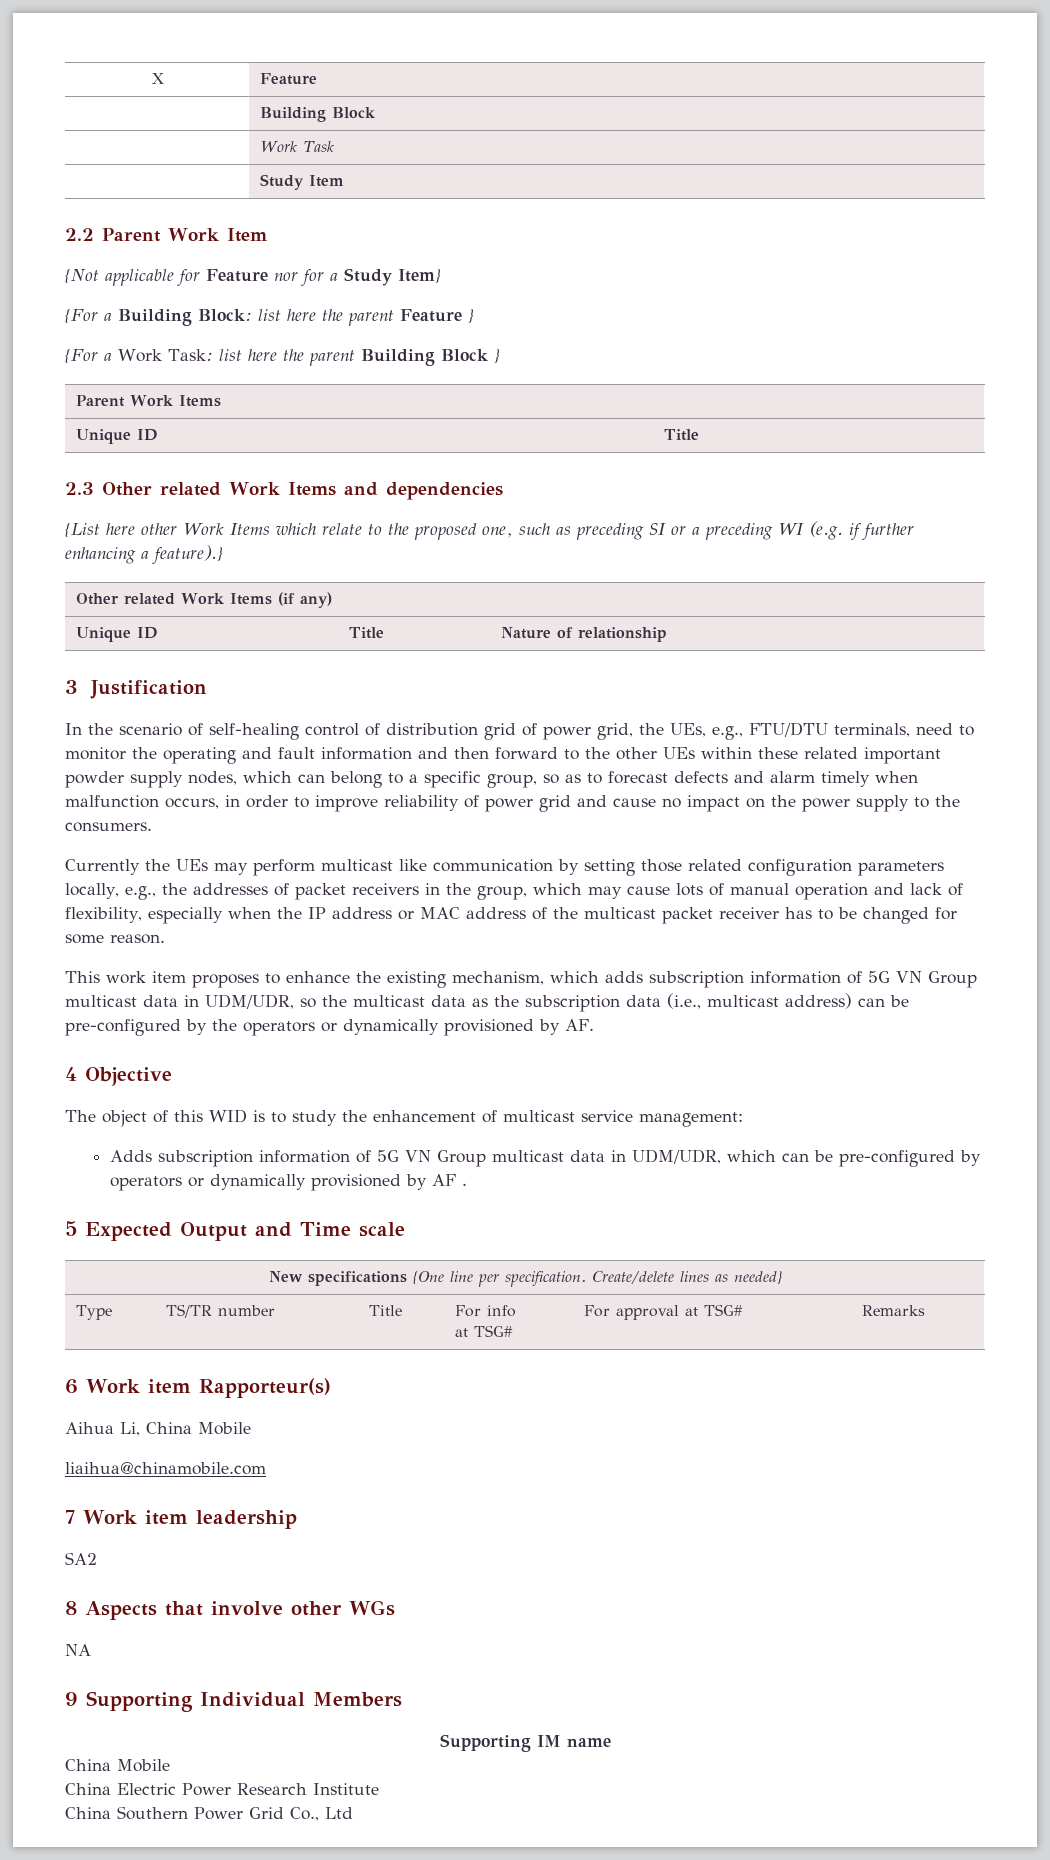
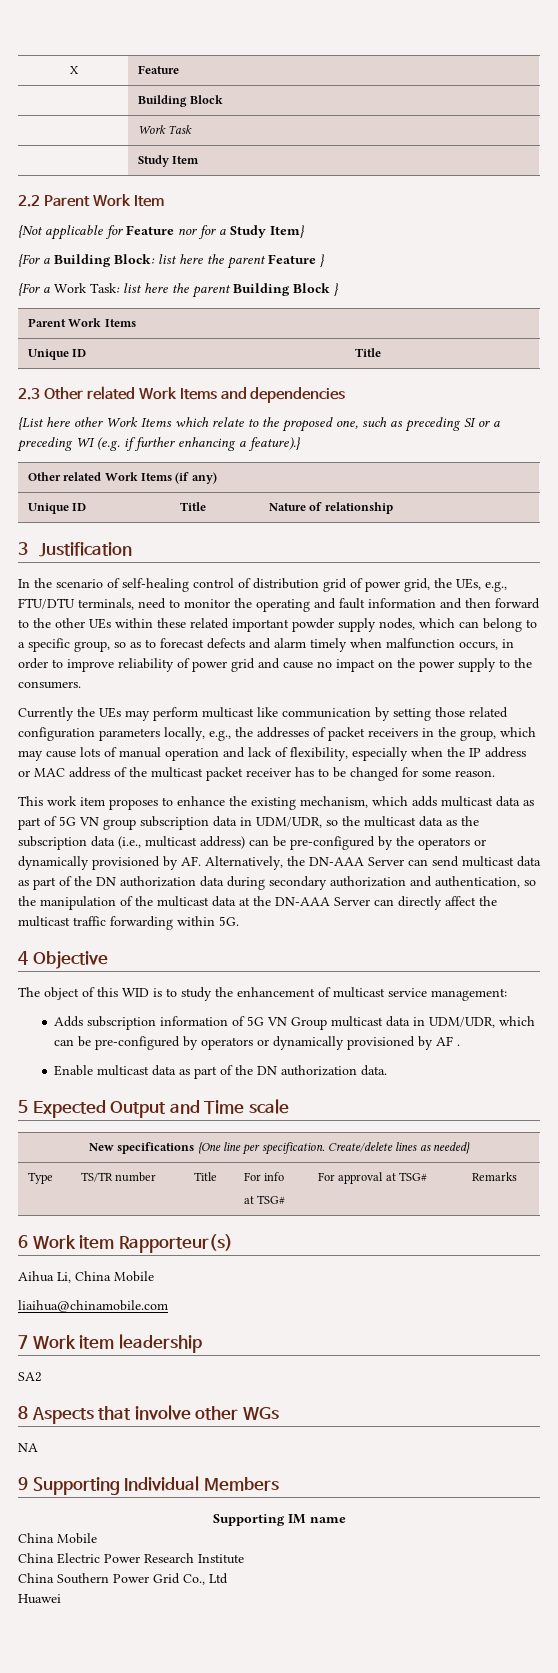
- This work item proposes to enhance the existing mechanism, which adds subscription information of 5G VN Group multicast data in UDM/UDR, so the multicast data as the subscription data (i.e., multicast address) can be pre-configured by the operators or dynamically provisioned by AF.
+ This work item proposes to enhance the existing mechanism, which adds multicast data as part of 5G VN group subscription data in UDM/UDR, so the multicast data as the subscription data (i.e., multicast address) can be pre-configured by the operators or dynamically provisioned by AF. Alternatively, the DN-AAA Server can send multicast data as part of the DN authorization data during secondary authorization and authentication, so the manipulation of the multicast data at the DN-AAA Server can directly affect the multicast traffic forwarding within 5G.
+ Enable multicast data as part of the DN authorization data.
+ Huawei

